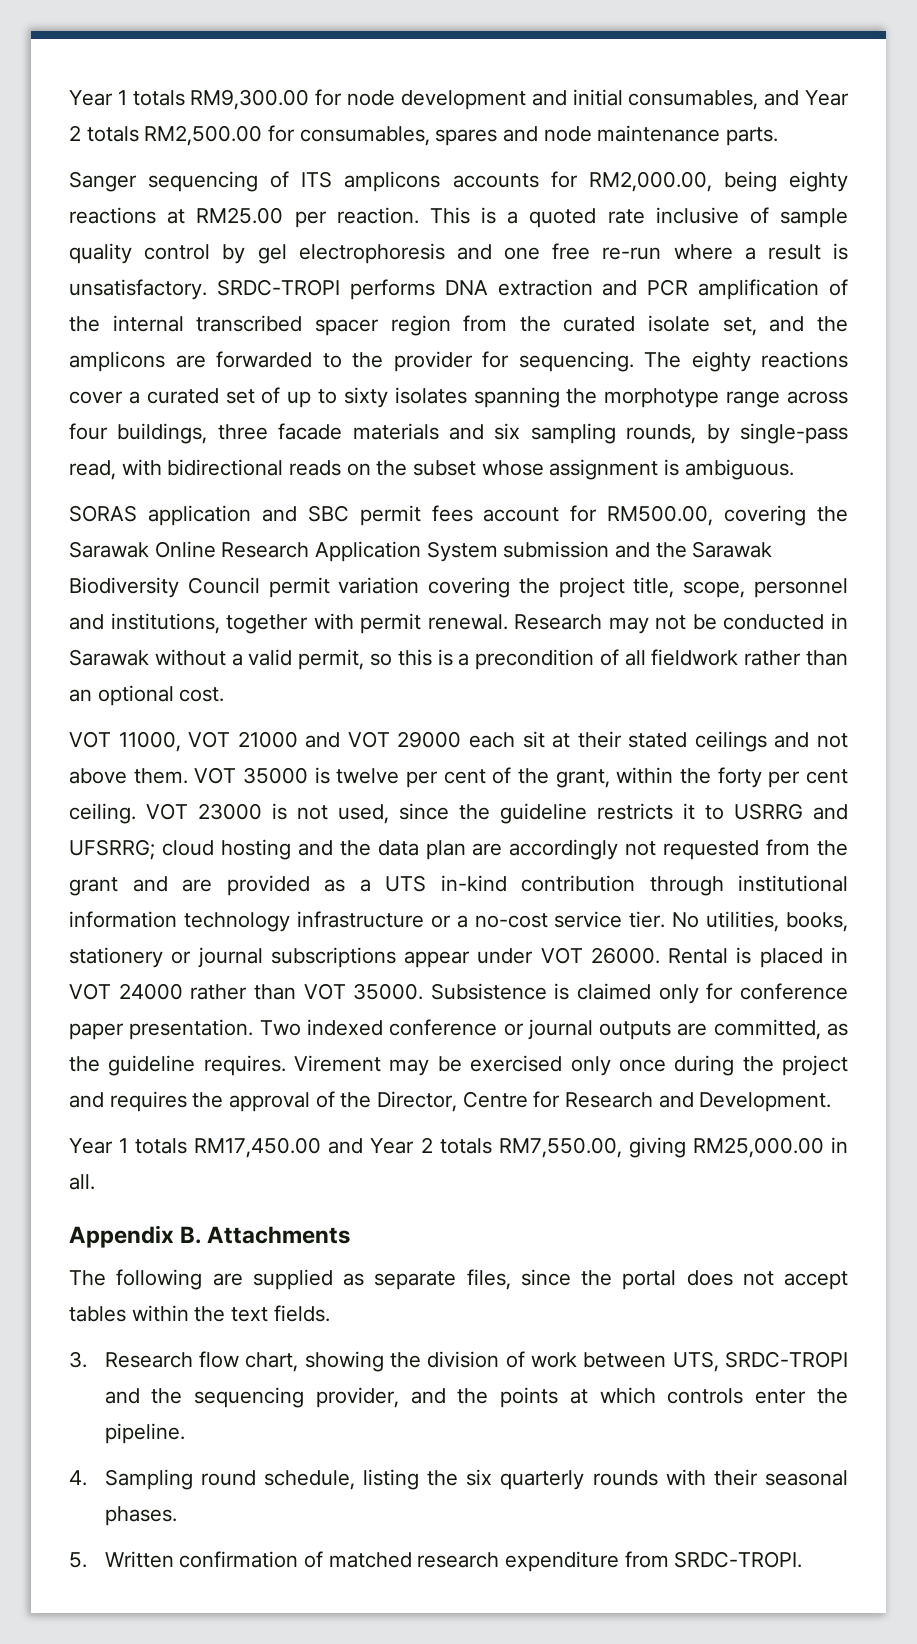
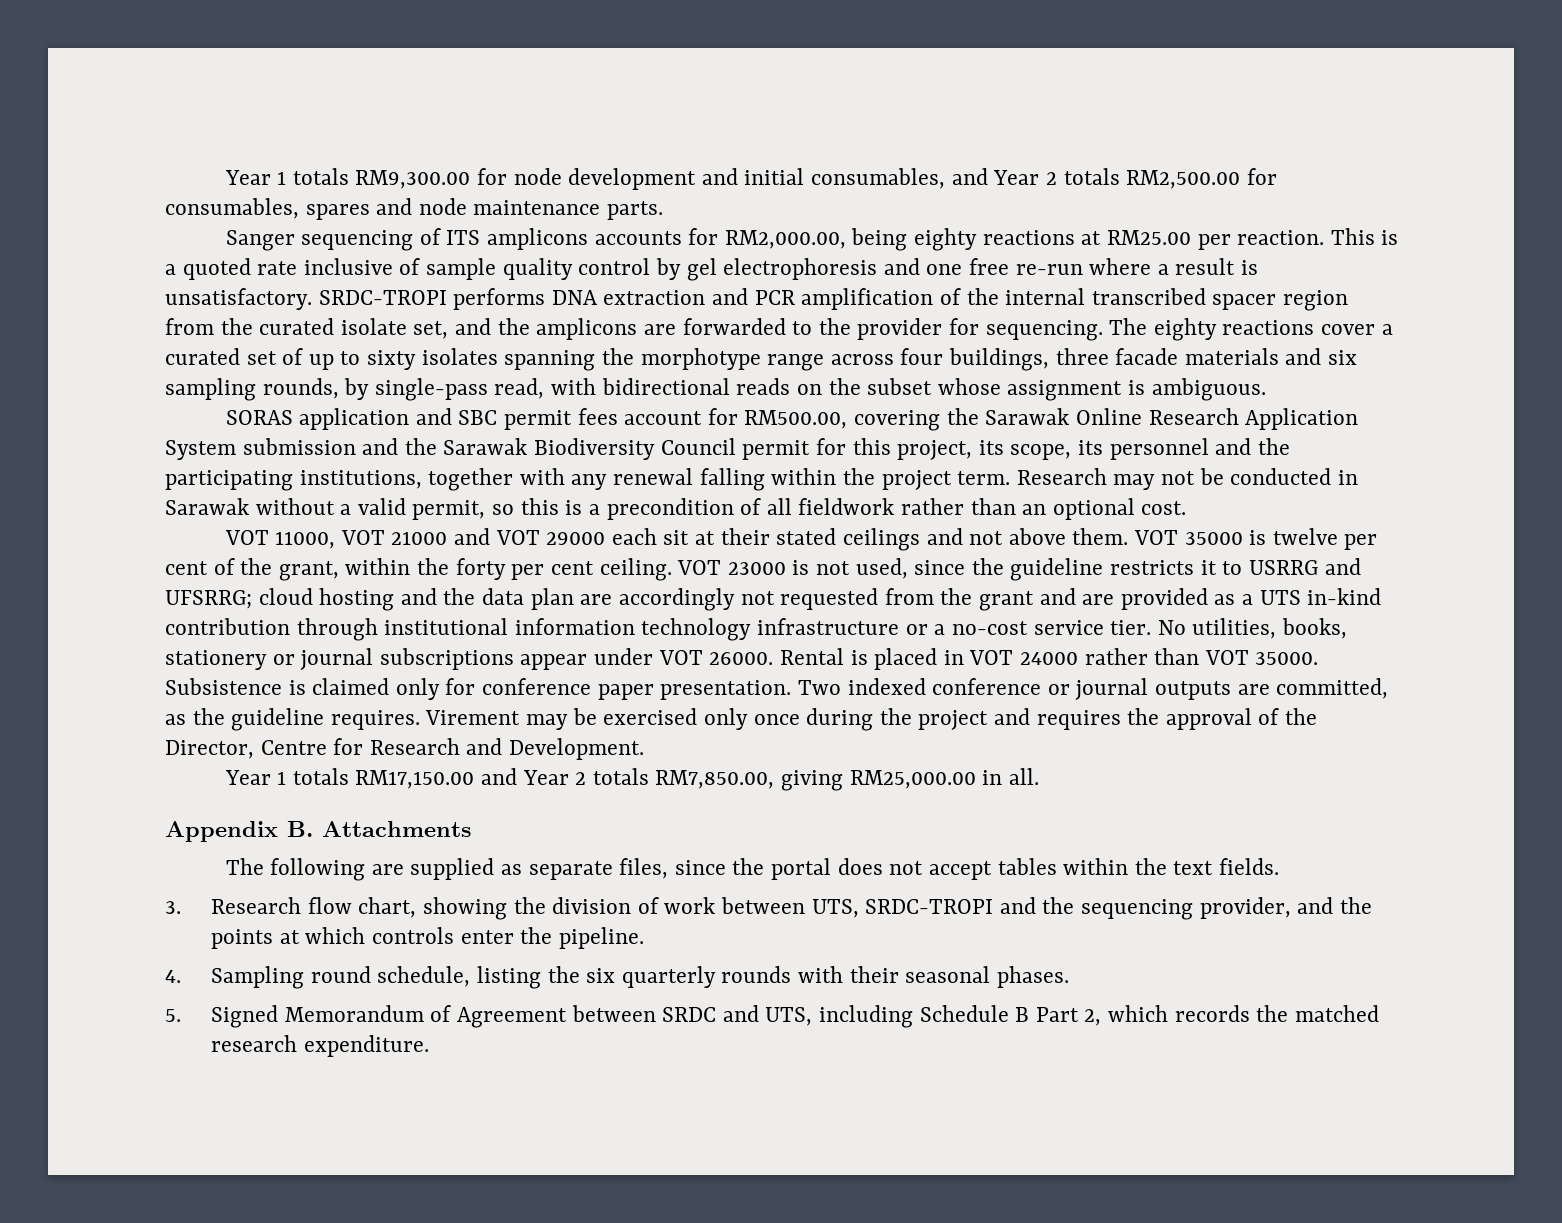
- SORAS application and SBC permit fees account for RM500.00, covering the Sarawak Online Research Application System submission and the Sarawak Biodiversity Council permit variation covering the project title, scope, personnel and institutions, together with permit renewal.
+ SORAS application and SBC permit fees account for RM500.00, covering the Sarawak Online Research Application System submission and the Sarawak Biodiversity Council permit for this project, its scope, its personnel and the participating institutions, together with any renewal falling within the project term.
- Year 1 totals RM17,450.00 and Year 2 totals RM7,550.00, giving RM25,000.00 in all.
+ Year 1 totals RM17,150.00 and Year 2 totals RM7,850.00, giving RM25,000.00 in all.
- 5. Written confirmation of matched research expenditure from SRDC-TROPI.
+ 5. Signed Memorandum of Agreement between SRDC and UTS, including Schedule B Part 2, which records the matched research expenditure.

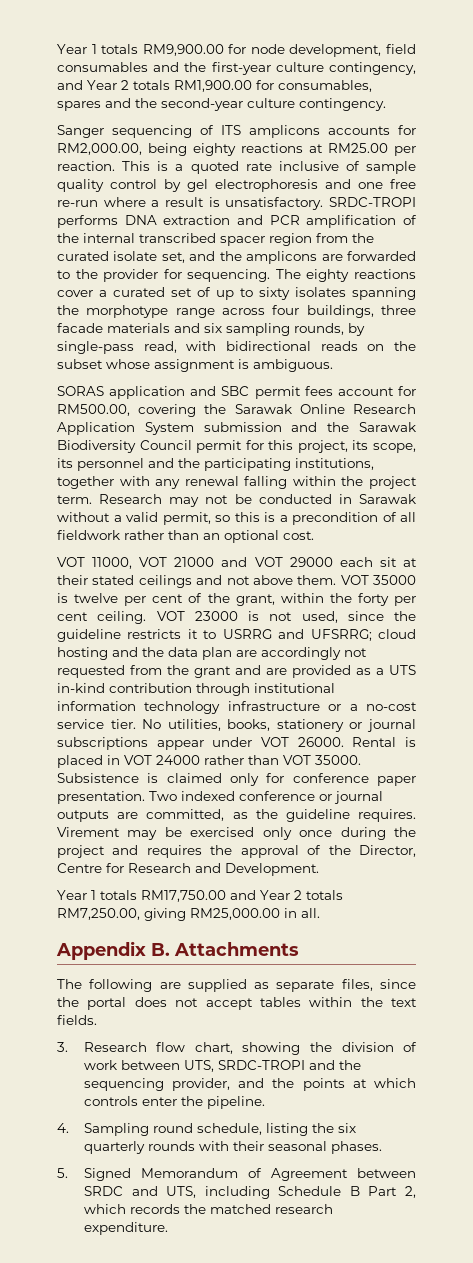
- Year 1 totals RM9,300.00 for node development and initial consumables, and Year 2 totals RM2,500.00 for consumables, spares and node maintenance parts.
+ Year 1 totals RM9,900.00 for node development, field consumables and the first-year culture contingency, and Year 2 totals RM1,900.00 for consumables, spares and the second-year culture contingency.
- Year 1 totals RM17,150.00 and Year 2 totals RM7,850.00, giving RM25,000.00 in all.
+ Year 1 totals RM17,750.00 and Year 2 totals RM7,250.00, giving RM25,000.00 in all.

